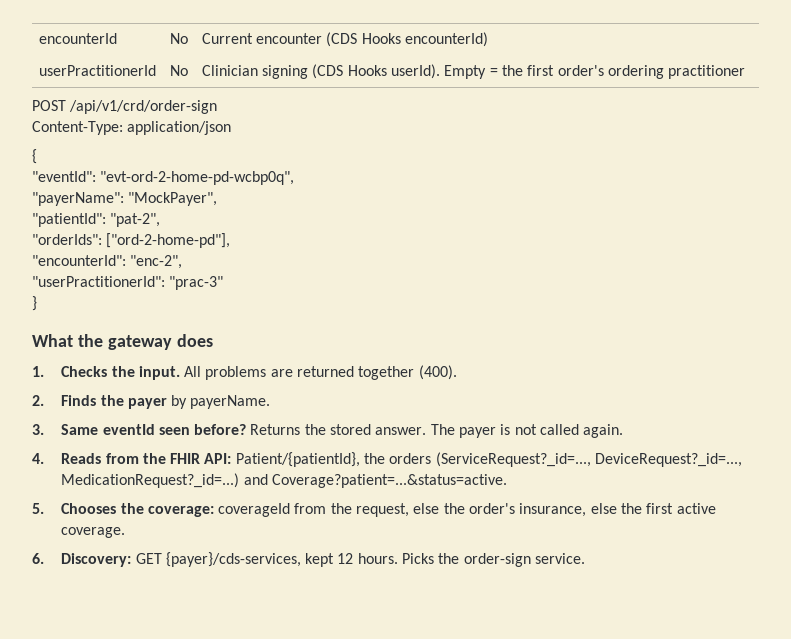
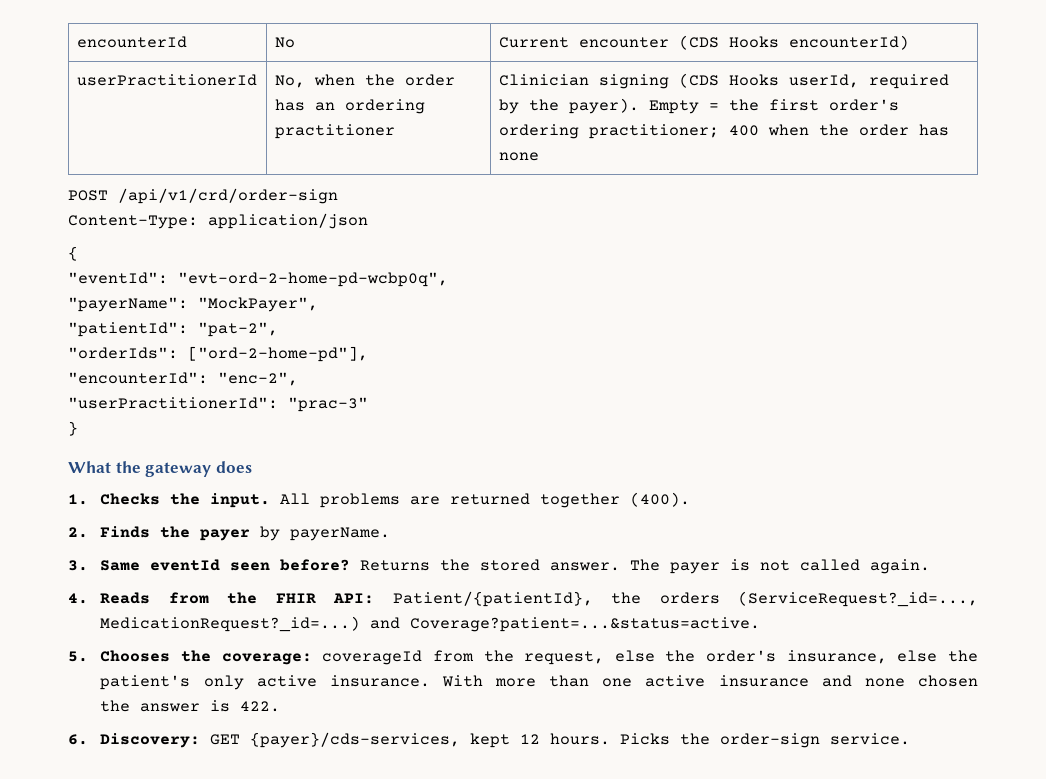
- userPractitionerId | No | Clinician signing (CDS Hooks userId). Empty = the first order's ordering practitioner
+ userPractitionerId | No, when the order has an ordering practitioner | Clinician signing (CDS Hooks userId, required by the payer). Empty = the first order's ordering practitioner; 400 when the order has none
- 4. Reads from the FHIR API: Patient/{patientId}, the orders (ServiceRequest?_id=..., DeviceRequest?_id=..., MedicationRequest?_id=...) and Coverage?patient=...&status=active.
+ 4. Reads from the FHIR API: Patient/{patientId}, the orders (ServiceRequest?_id=..., MedicationRequest?_id=...) and Coverage?patient=...&status=active.
- 5. Chooses the coverage: coverageId from the request, else the order's insurance, else the first active coverage.
+ 5. Chooses the coverage: coverageId from the request, else the order's insurance, else the patient's only active insurance. With more than one active insurance and none chosen the answer is 422.

